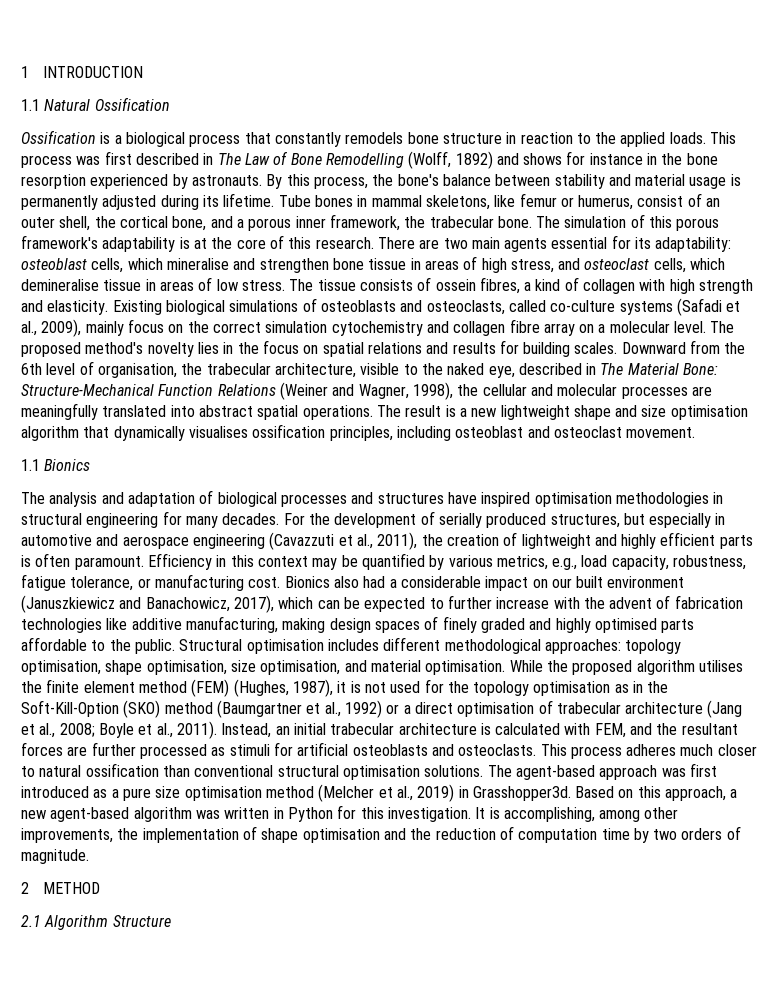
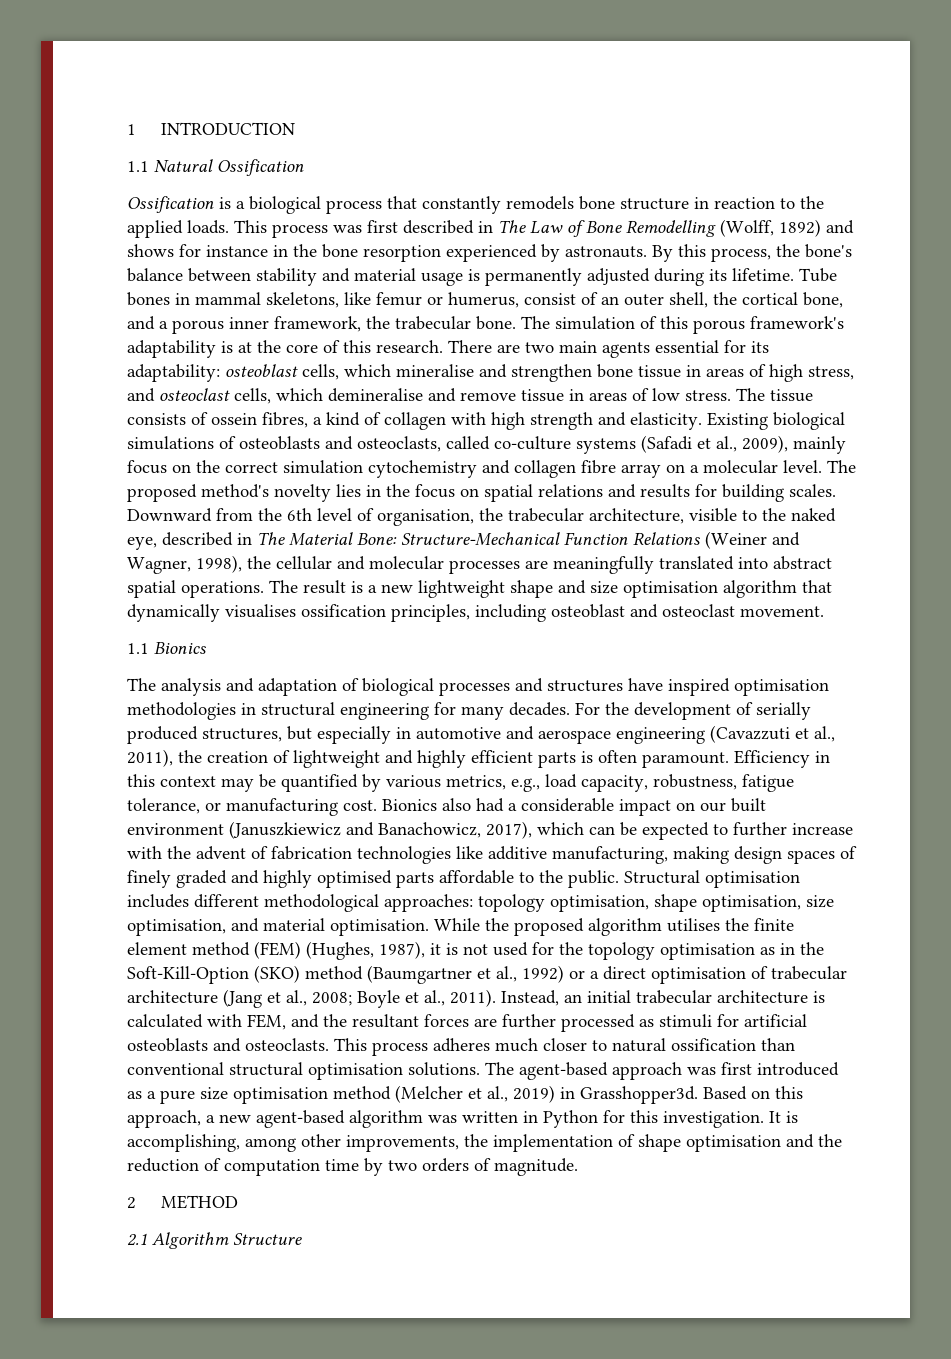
- There are two main agents essential for its adaptability: osteoblast cells, which mineralise and strengthen bone tissue in areas of high stress, and osteoclast cells, which demineralise tissue in areas of low stress.
+ There are two main agents essential for its adaptability: osteoblast cells, which mineralise and strengthen bone tissue in areas of high stress, and osteoclast cells, which demineralise and remove tissue in areas of low stress.

